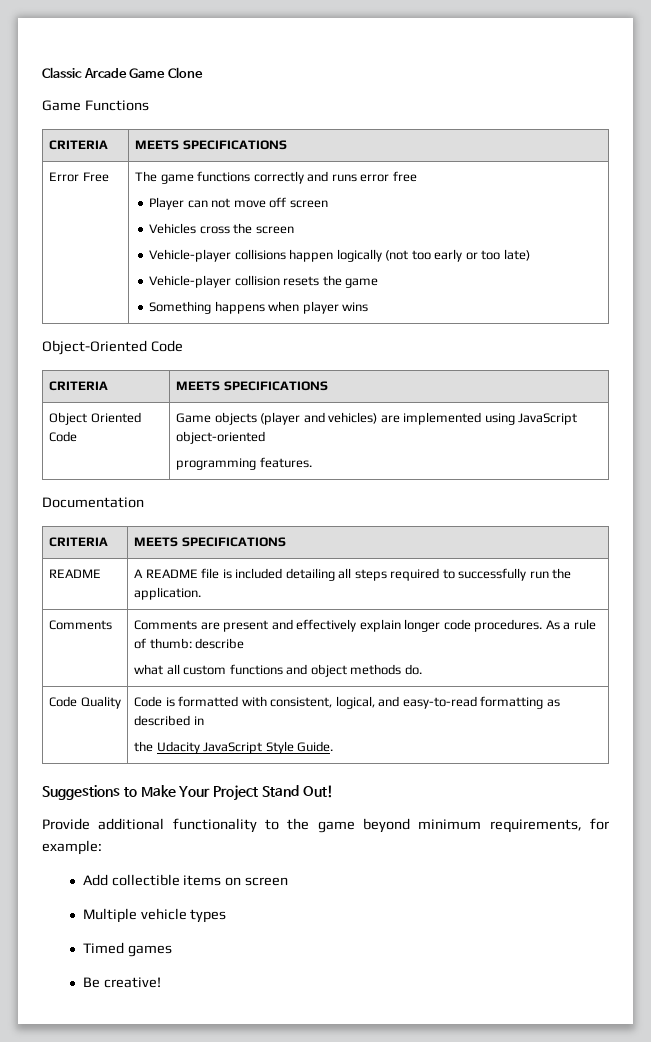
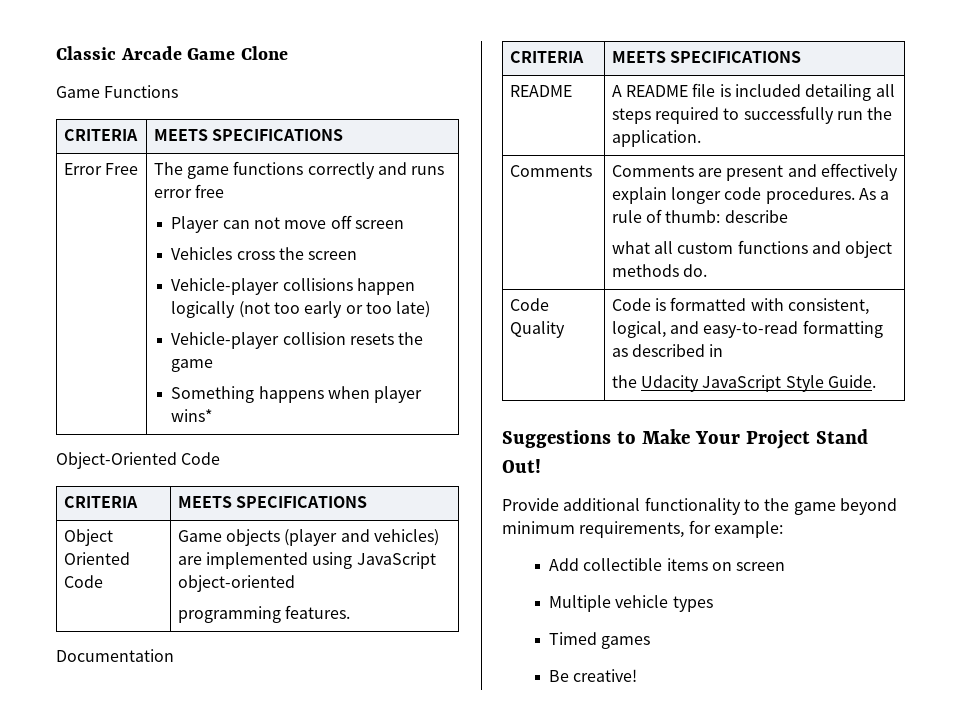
  Error Free | The game functions correctly and runs error free
  Player can not move off screen
  Vehicles cross the screen
  Vehicle-player collisions happen logically (not too early or too late)
  Vehicle-player collision resets the game
- Something happens when player wins
+ Something happens when player wins*

